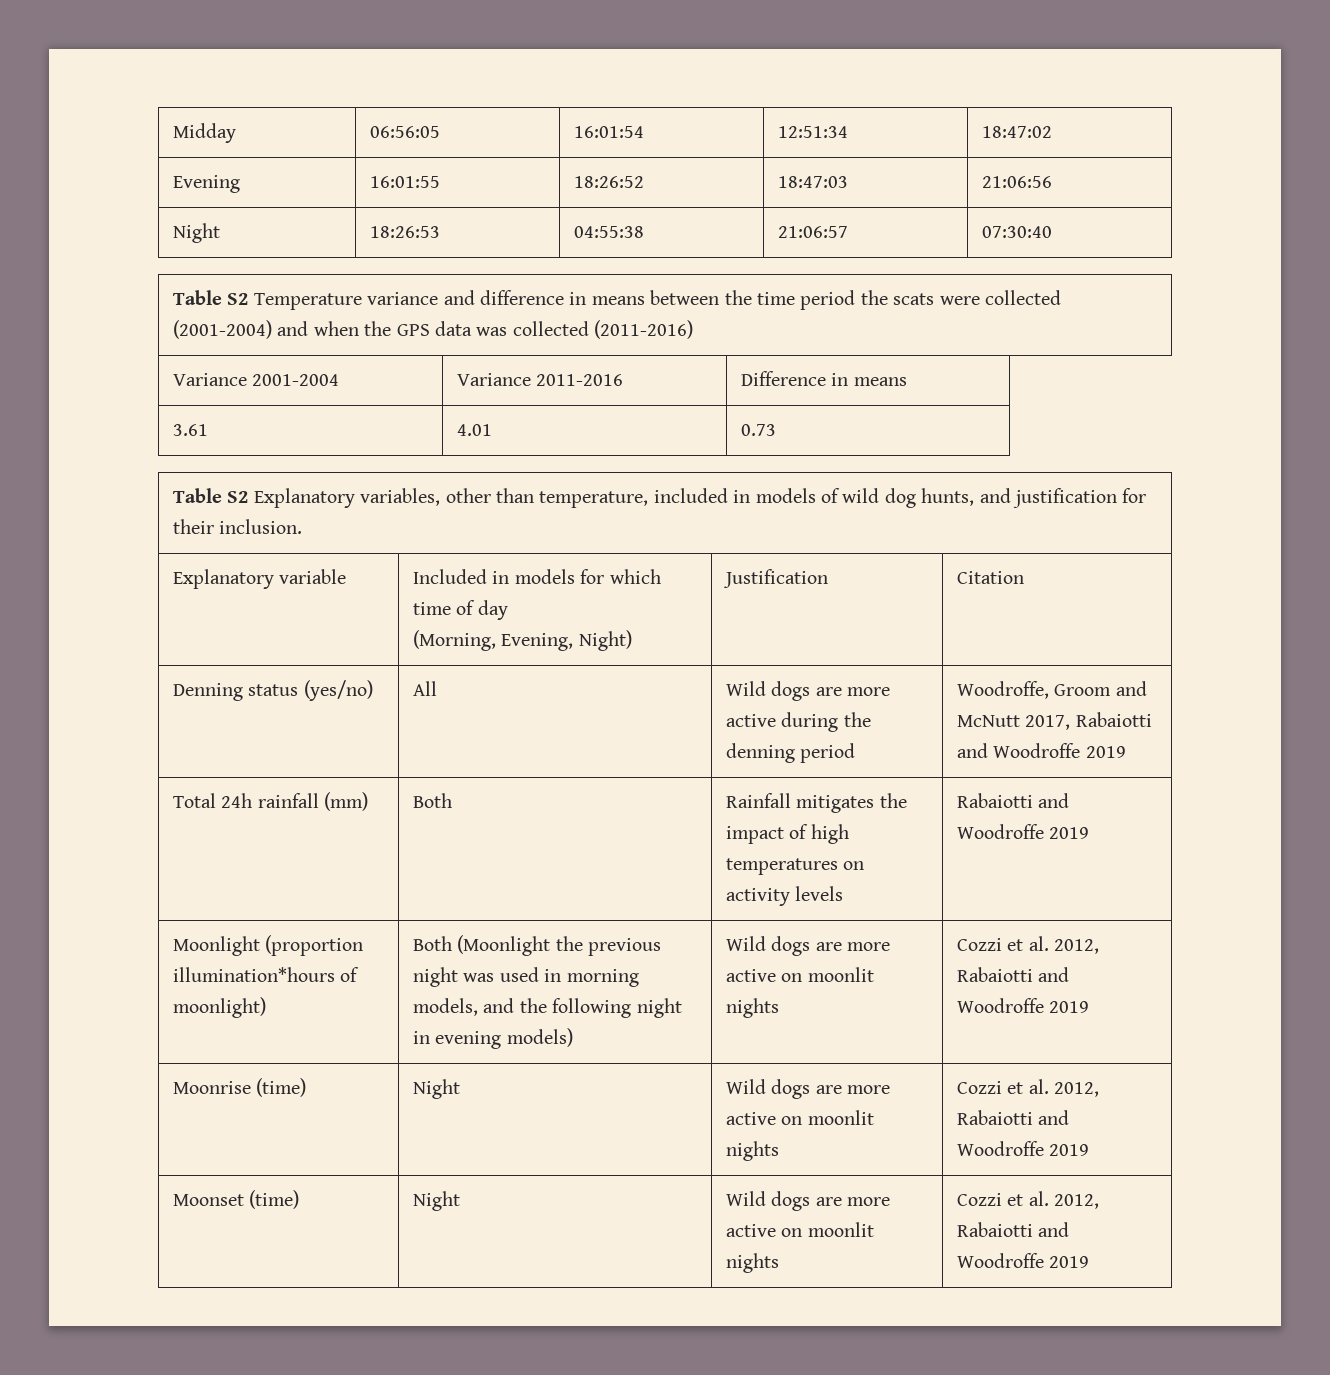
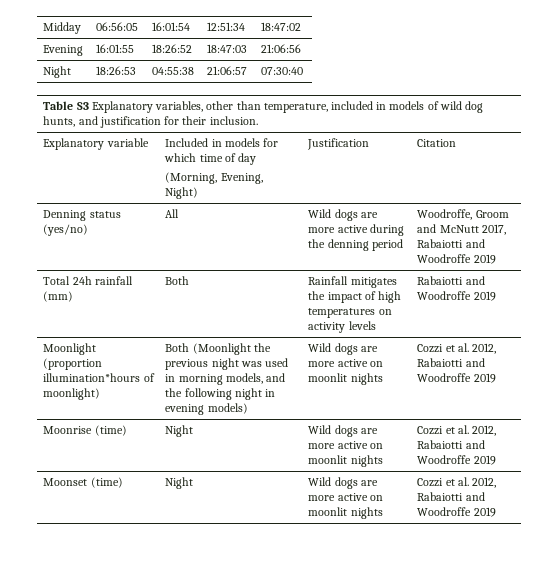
- Table S2 Temperature variance and difference in means between the time period the scats were collected (2001-2004) and when the GPS data was collected (2011-2016)
- Variance 2001-2004 | Variance 2011-2016 | Difference in means
- 3.61 | 4.01 | 0.73
- Table S2 Explanatory variables, other than temperature, included in models of wild dog hunts, and justification for their inclusion.
+ Table S3 Explanatory variables, other than temperature, included in models of wild dog hunts, and justification for their inclusion.

